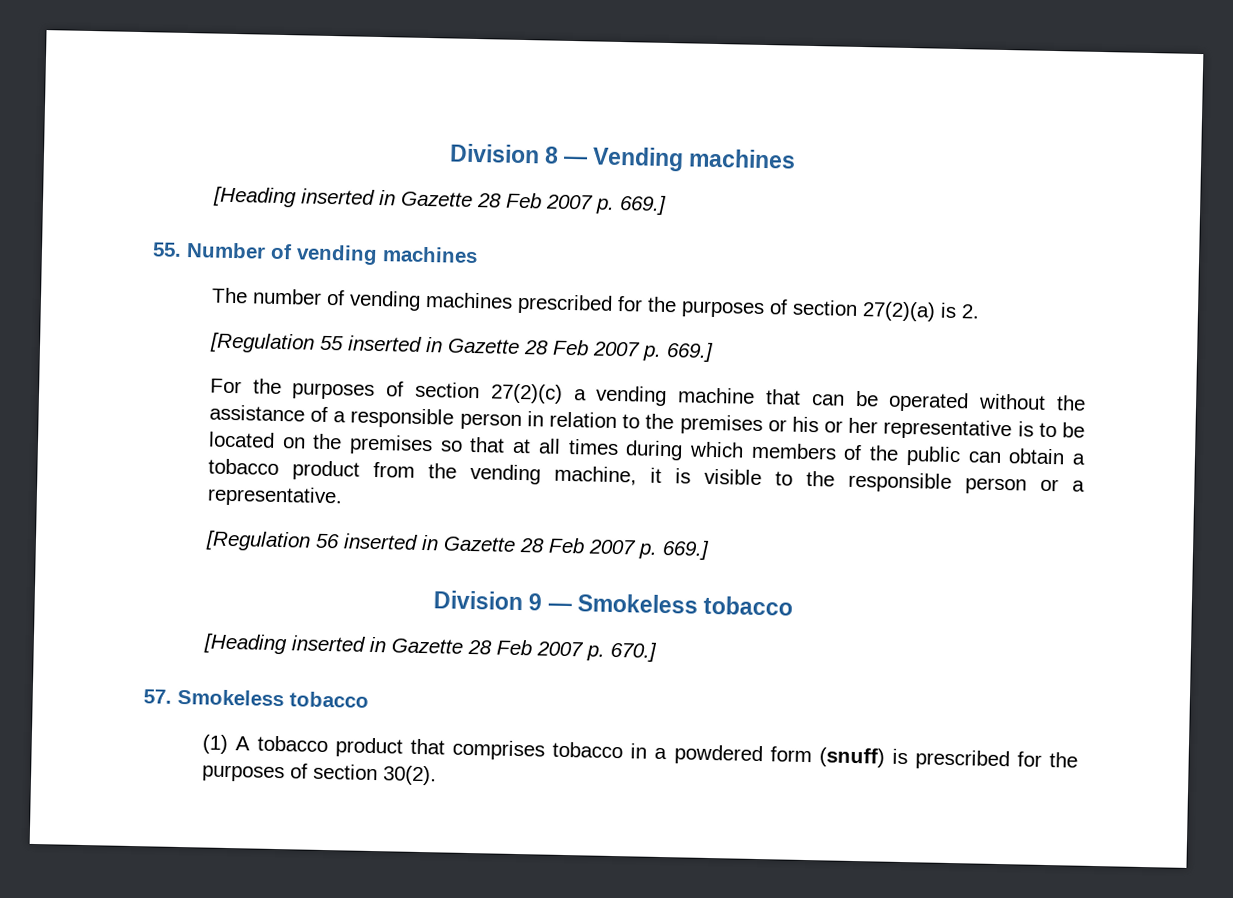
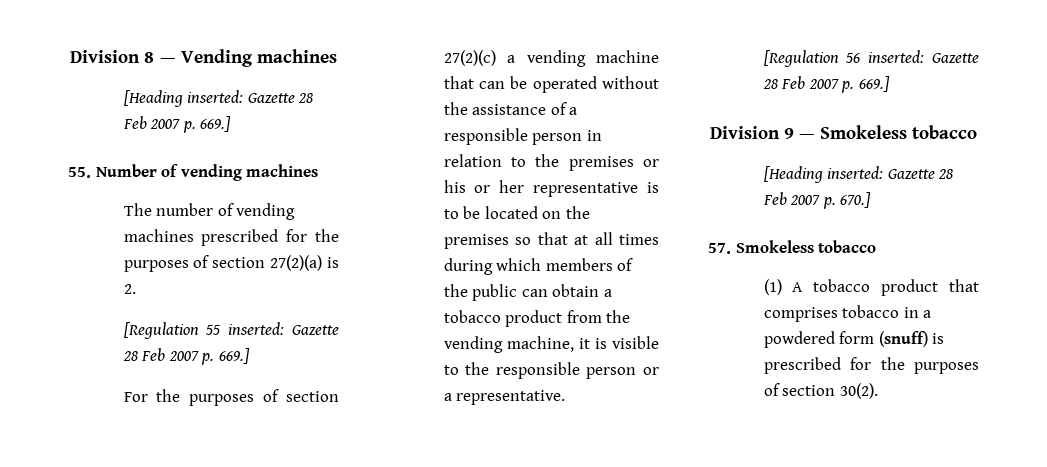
- [Heading inserted in Gazette 28 Feb 2007 p. 669.]
+ [Heading inserted: Gazette 28 Feb 2007 p. 669.]
- [Regulation 55 inserted in Gazette 28 Feb 2007 p. 669.]
+ [Regulation 55 inserted: Gazette 28 Feb 2007 p. 669.]
- [Regulation 56 inserted in Gazette 28 Feb 2007 p. 669.]
+ [Regulation 56 inserted: Gazette 28 Feb 2007 p. 669.]
- [Heading inserted in Gazette 28 Feb 2007 p. 670.]
+ [Heading inserted: Gazette 28 Feb 2007 p. 670.]

